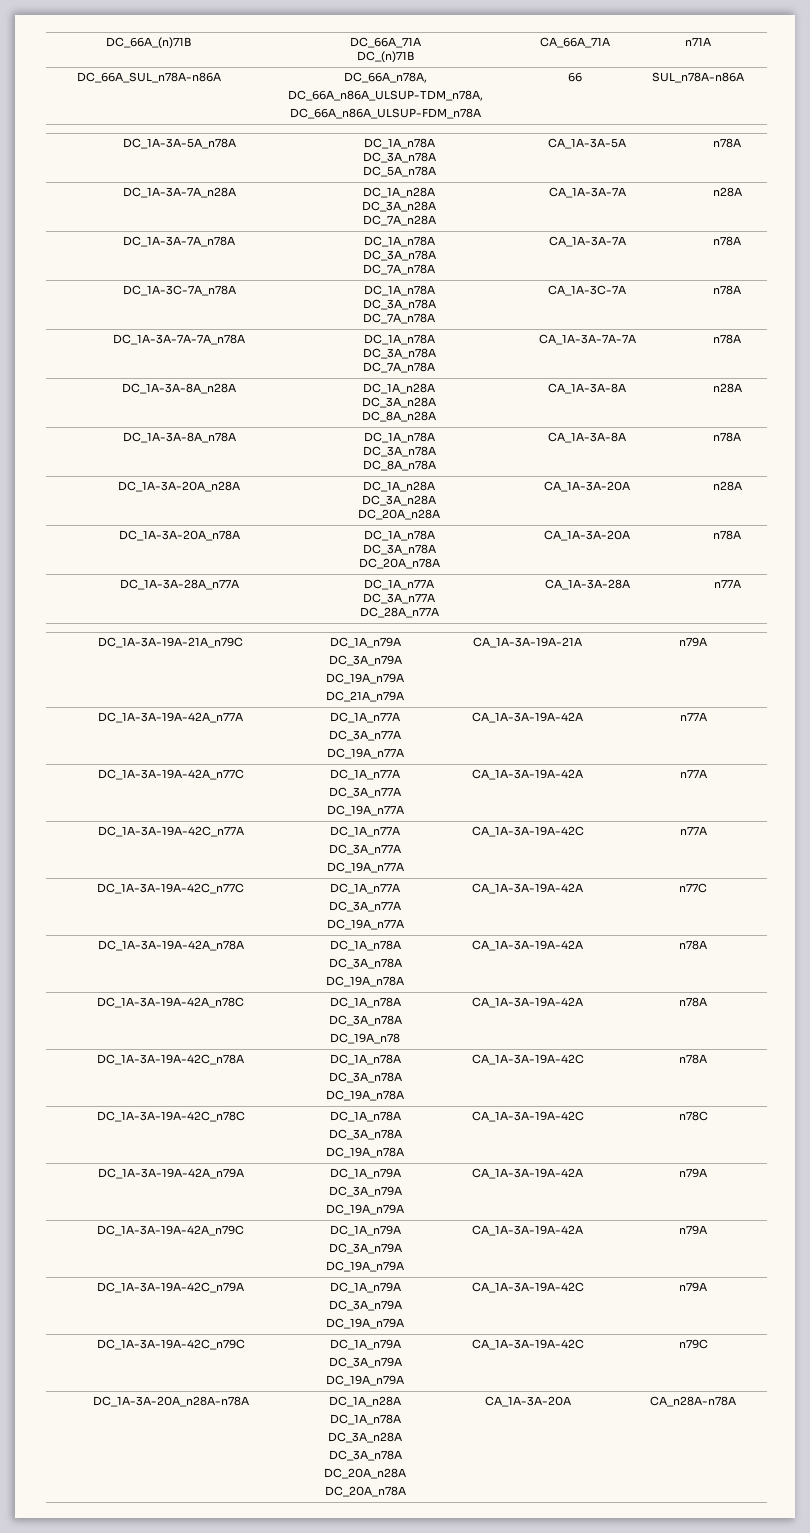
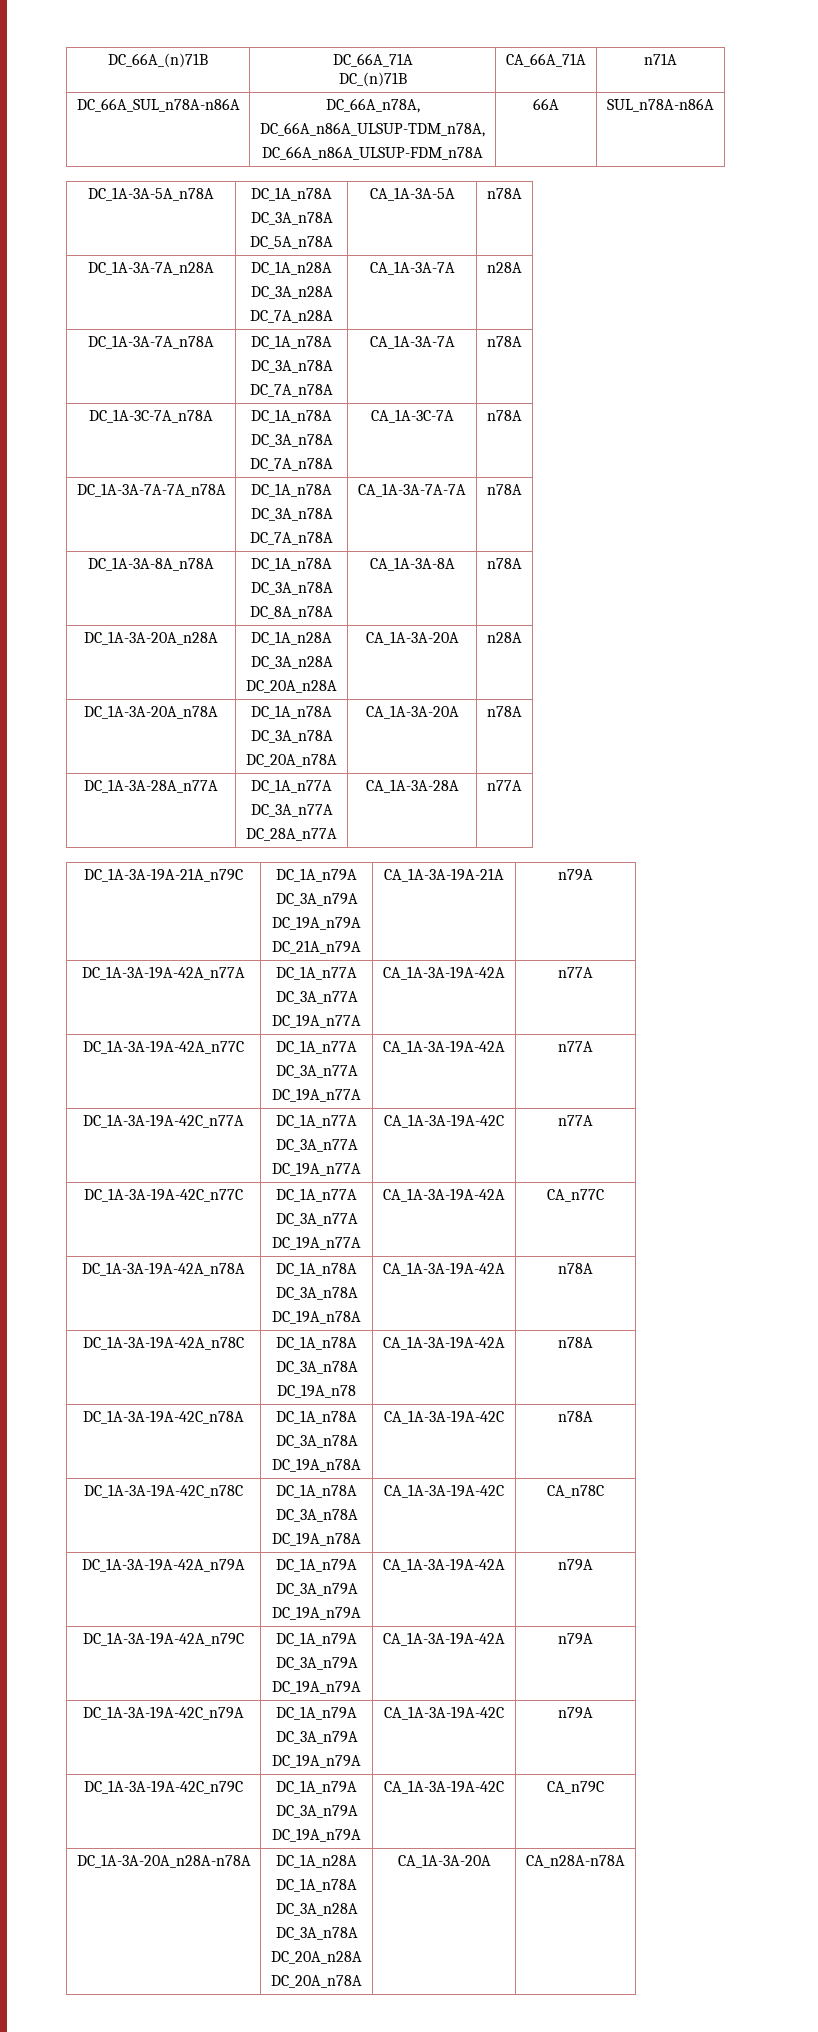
  DC_66A_SUL_n78A-n86A | DC_66A_n78A,
  DC_66A_n86A_ULSUP-TDM_n78A,
- DC_66A_n86A_ULSUP-FDM_n78A | 66 | SUL_n78A-n86A
+ DC_66A_n86A_ULSUP-FDM_n78A | 66A | SUL_n78A-n86A
- DC_1A-3A-8A_n28A | DC_1A_n28A
- DC_3A_n28A
- DC_8A_n28A | CA_1A-3A-8A | n28A
  DC_1A-3A-19A-42C_n77C | DC_1A_n77A
  DC_3A_n77A
- DC_19A_n77A | CA_1A-3A-19A-42A | n77C
+ DC_19A_n77A | CA_1A-3A-19A-42A | CA_n77C
  DC_1A-3A-19A-42C_n78C | DC_1A_n78A
  DC_3A_n78A
- DC_19A_n78A | CA_1A-3A-19A-42C | n78C
+ DC_19A_n78A | CA_1A-3A-19A-42C | CA_n78C
  DC_1A-3A-19A-42C_n79C | DC_1A_n79A
  DC_3A_n79A
- DC_19A_n79A | CA_1A-3A-19A-42C | n79C
+ DC_19A_n79A | CA_1A-3A-19A-42C | CA_n79C

